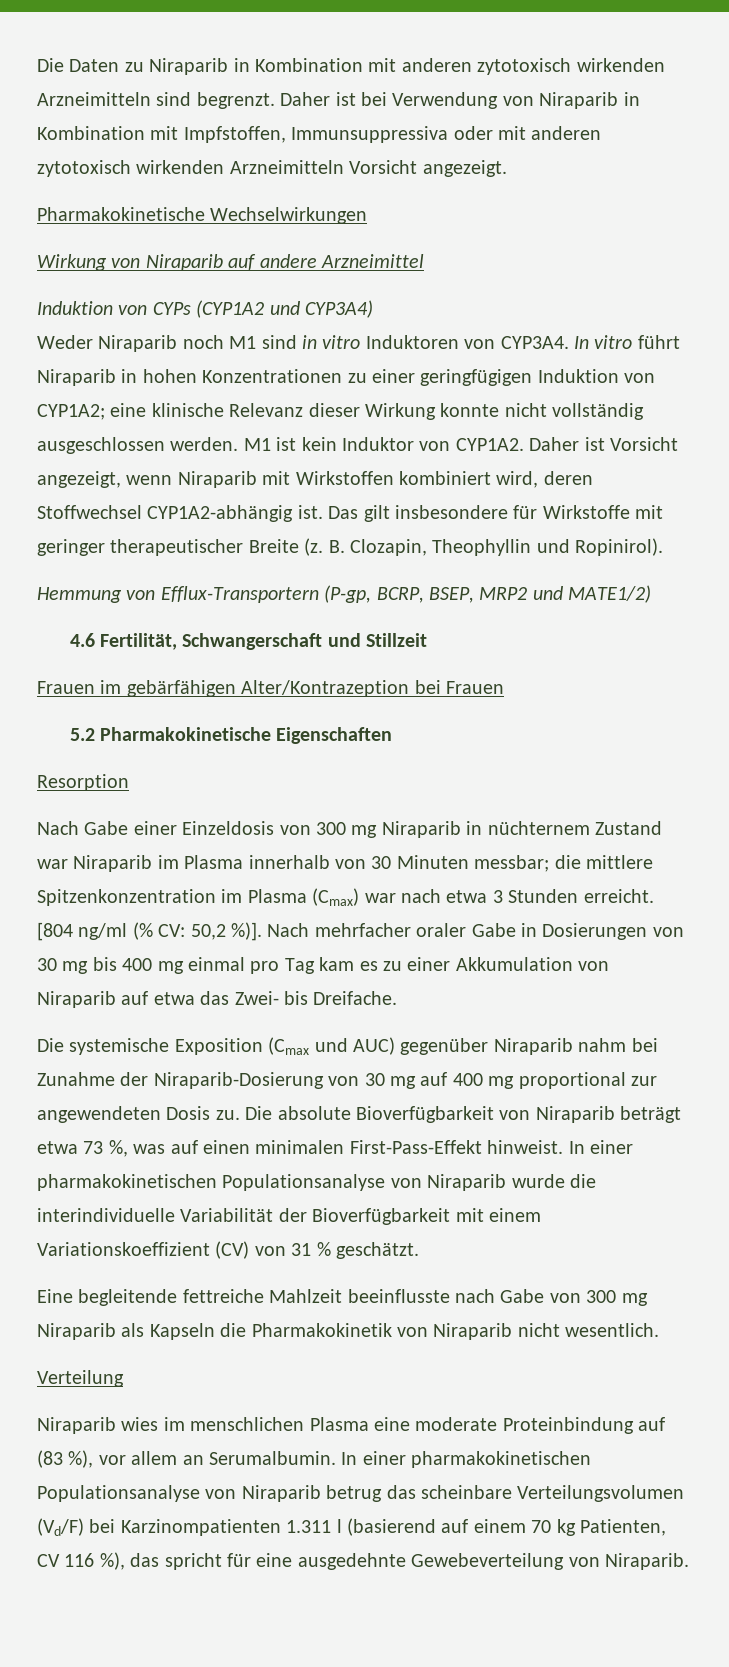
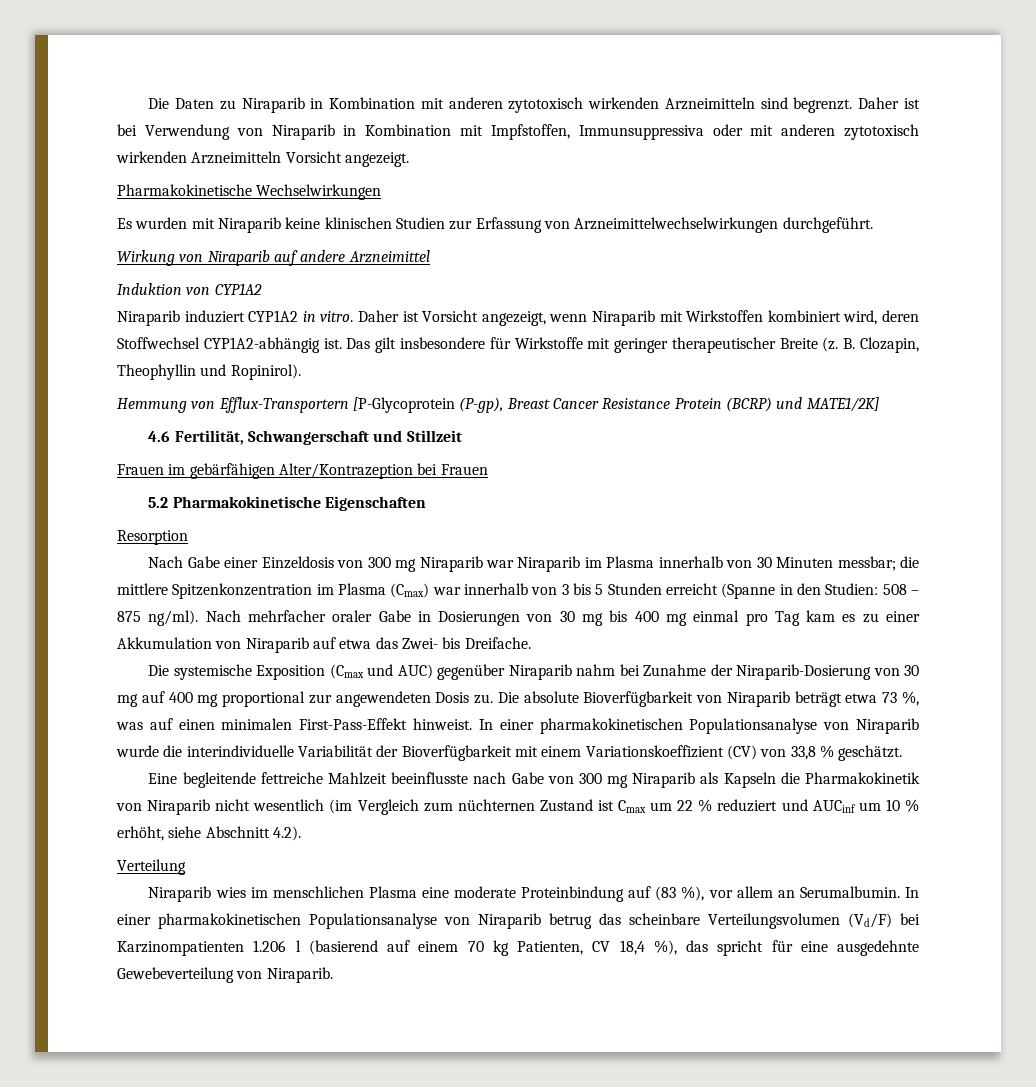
+ Es wurden mit Niraparib keine klinischen Studien zur Erfassung von Arzneimittelwechselwirkungen durchgeführt.
- Induktion von CYPs (CYP1A2 und CYP3A4)
- Weder Niraparib noch M1 sind in vitro Induktoren von CYP3A4. In vitro führt Niraparib in hohen Konzentrationen zu einer geringfügigen Induktion von CYP1A2; eine klinische Relevanz dieser Wirkung konnte nicht vollständig ausgeschlossen werden. M1 ist kein Induktor von CYP1A2.
+ Induktion von CYP1A2
+ Niraparib induziert CYP1A2 in vitro.
- Hemmung von Efflux-Transportern (P-gp, BCRP, BSEP, MRP2 und MATE1/2)
+ Hemmung von Efflux-Transportern [P-Glycoprotein (P-gp), Breast Cancer Resistance Protein (BCRP) und MATE1/2K]
- Nach Gabe einer Einzeldosis von 300 mg Niraparib in nüchternem Zustand war Niraparib im Plasma innerhalb von 30 Minuten messbar; die mittlere Spitzenkonzentration im Plasma (Cmax) war nach etwa 3 Stunden erreicht. [804 ng/ml (% CV: 50,2 %)].
+ Nach Gabe einer Einzeldosis von 300 mg Niraparib war Niraparib im Plasma innerhalb von 30 Minuten messbar; die mittlere Spitzenkonzentration im Plasma (Cmax) war innerhalb von 3 bis 5 Stunden erreicht (Spanne in den Studien: 508 – 875 ng/ml).
- In einer pharmakokinetischen Populationsanalyse von Niraparib wurde die interindividuelle Variabilität der Bioverfügbarkeit mit einem Variationskoeffizient (CV) von 31 % geschätzt.
+ In einer pharmakokinetischen Populationsanalyse von Niraparib wurde die interindividuelle Variabilität der Bioverfügbarkeit mit einem Variationskoeffizient (CV) von 33,8 % geschätzt.
- Eine begleitende fettreiche Mahlzeit beeinflusste nach Gabe von 300 mg Niraparib als Kapseln die Pharmakokinetik von Niraparib nicht wesentlich.
+ Eine begleitende fettreiche Mahlzeit beeinflusste nach Gabe von 300 mg Niraparib als Kapseln die Pharmakokinetik von Niraparib nicht wesentlich (im Vergleich zum nüchternen Zustand ist Cmax um 22 % reduziert und AUCinf um 10 % erhöht, siehe Abschnitt 4.2).
- In einer pharmakokinetischen Populationsanalyse von Niraparib betrug das scheinbare Verteilungsvolumen (Vd/F) bei Karzinompatienten 1.311 l (basierend auf einem 70 kg Patienten, CV 116 %), das spricht für eine ausgedehnte Gewebeverteilung von Niraparib.
+ In einer pharmakokinetischen Populationsanalyse von Niraparib betrug das scheinbare Verteilungsvolumen (Vd/F) bei Karzinompatienten 1.206 l (basierend auf einem 70 kg Patienten, CV 18,4 %), das spricht für eine ausgedehnte Gewebeverteilung von Niraparib.

